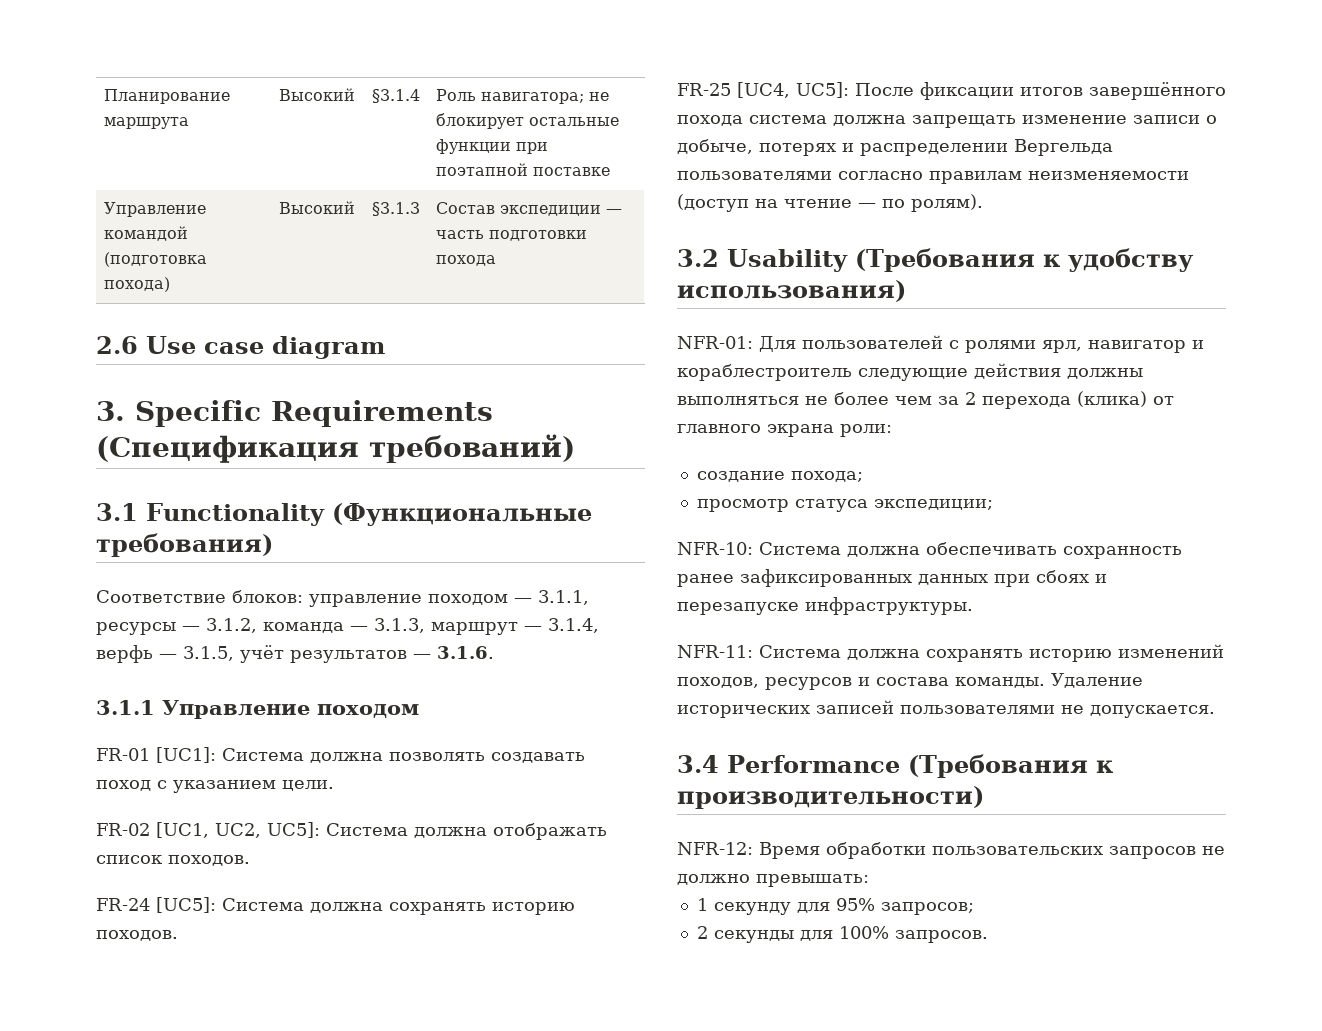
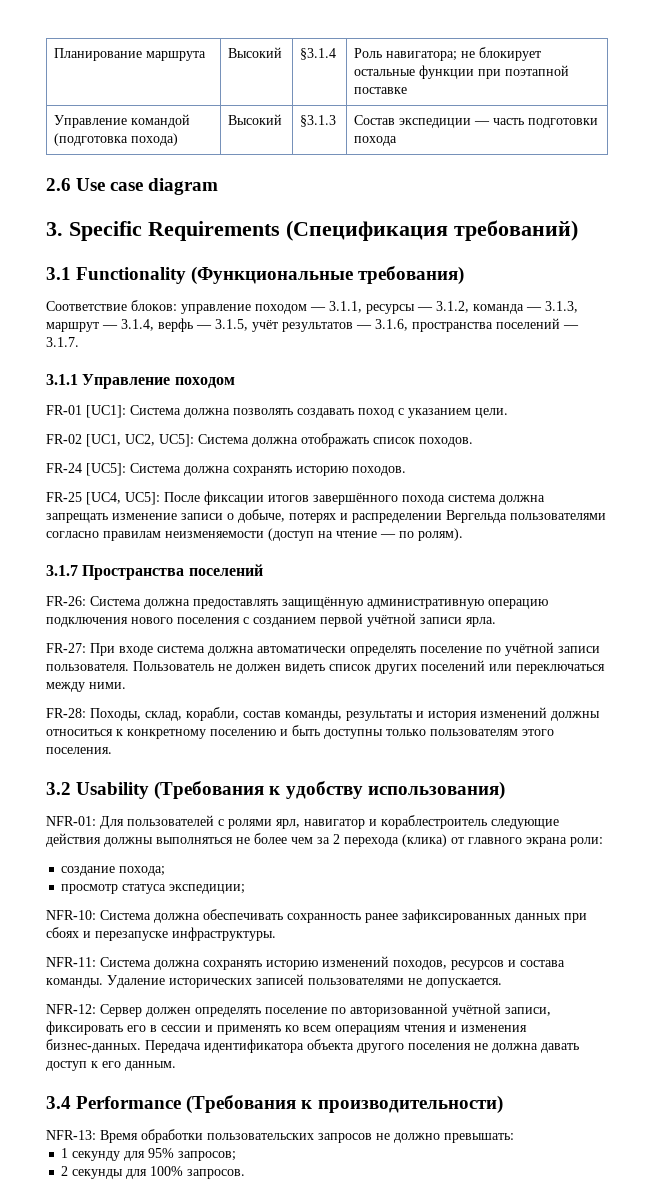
- Соответствие блоков: управление походом — 3.1.1, ресурсы — 3.1.2, команда — 3.1.3, маршрут — 3.1.4, верфь — 3.1.5, учёт результатов — 3.1.6.
+ Соответствие блоков: управление походом — 3.1.1, ресурсы — 3.1.2, команда — 3.1.3, маршрут — 3.1.4, верфь — 3.1.5, учёт результатов — 3.1.6, пространства поселений — 3.1.7.
+ 3.1.7 Пространства поселений
+ FR-26: Система должна предоставлять защищённую административную операцию подключения нового поселения с созданием первой учётной записи ярла.
+ FR-27: При входе система должна автоматически определять поселение по учётной записи пользователя. Пользователь не должен видеть список других поселений или переключаться между ними.
+ FR-28: Походы, склад, корабли, состав команды, результаты и история изменений должны относиться к конкретному поселению и быть доступны только пользователям этого поселения.
+ NFR-12: Сервер должен определять поселение по авторизованной учётной записи, фиксировать его в сессии и применять ко всем операциям чтения и изменения бизнес-данных. Передача идентификатора объекта другого поселения не должна давать доступ к его данным.
- NFR-12: Время обработки пользовательских запросов не должно превышать:
+ NFR-13: Время обработки пользовательских запросов не должно превышать:

